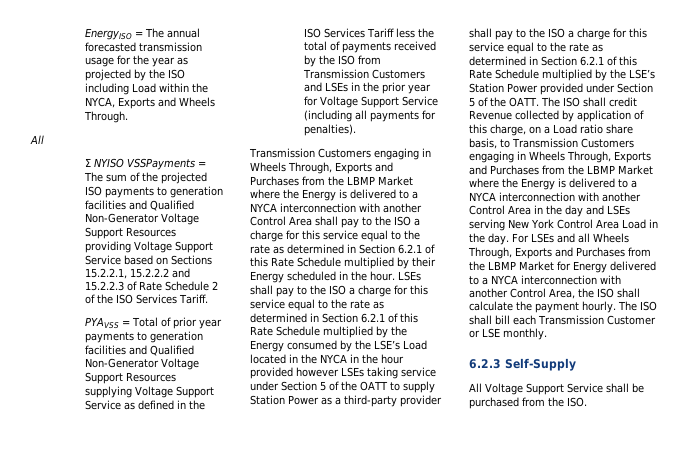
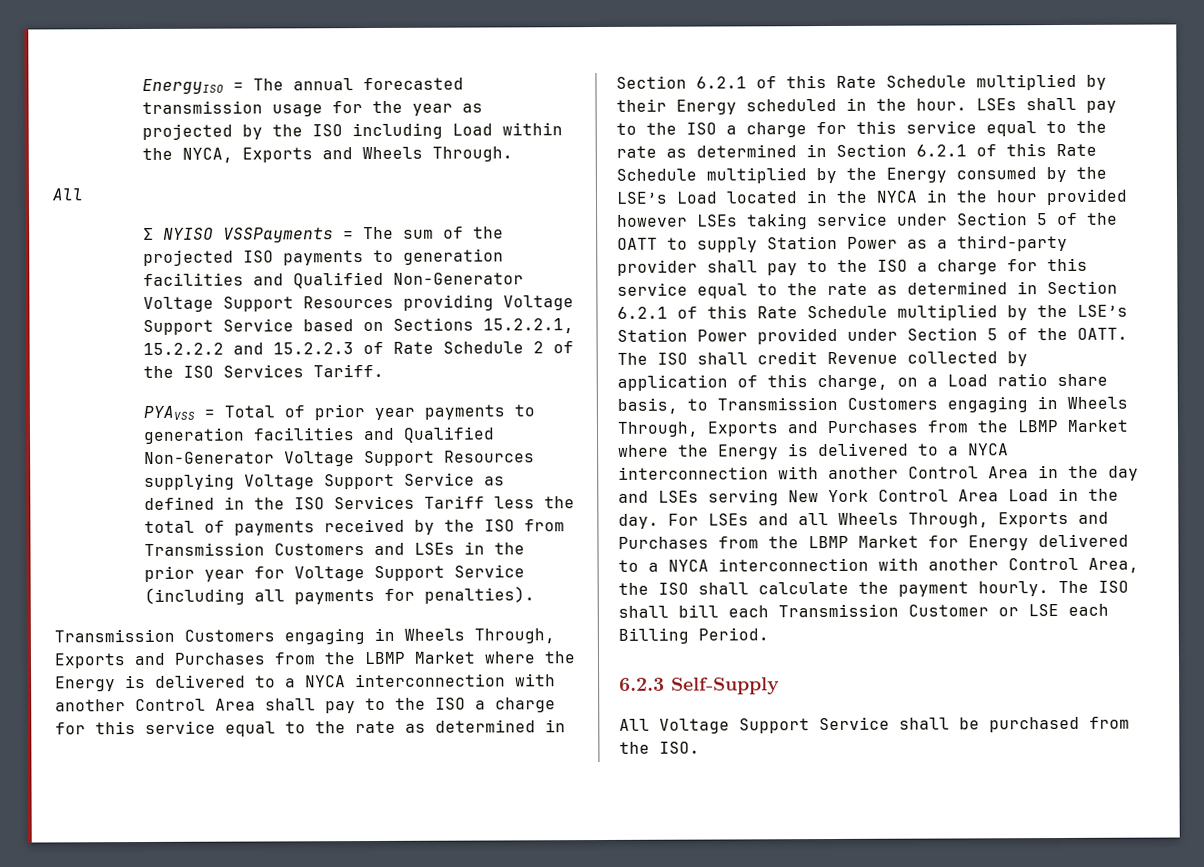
- The ISO shall bill each Transmission Customer or LSE monthly.
+ The ISO shall bill each Transmission Customer or LSE each Billing Period.

